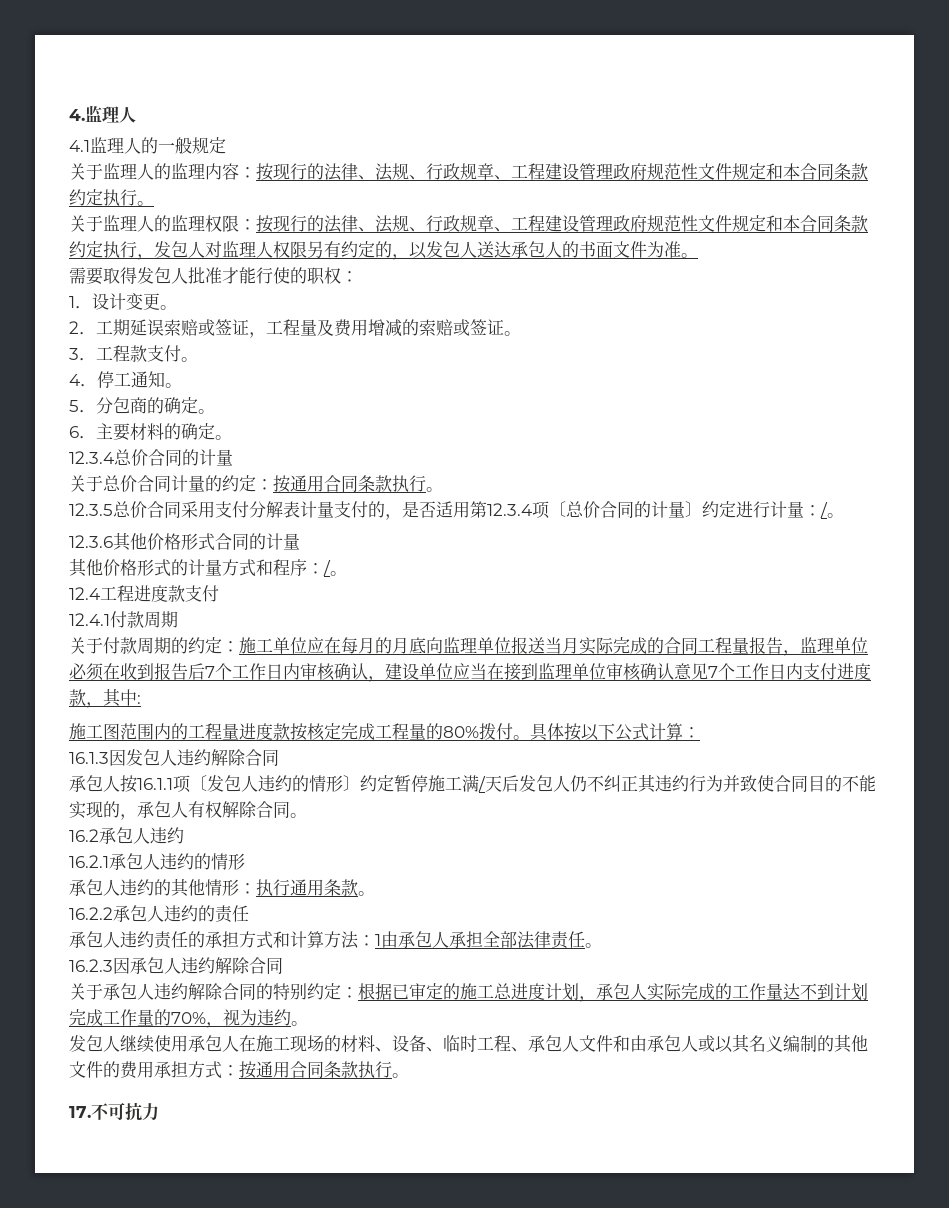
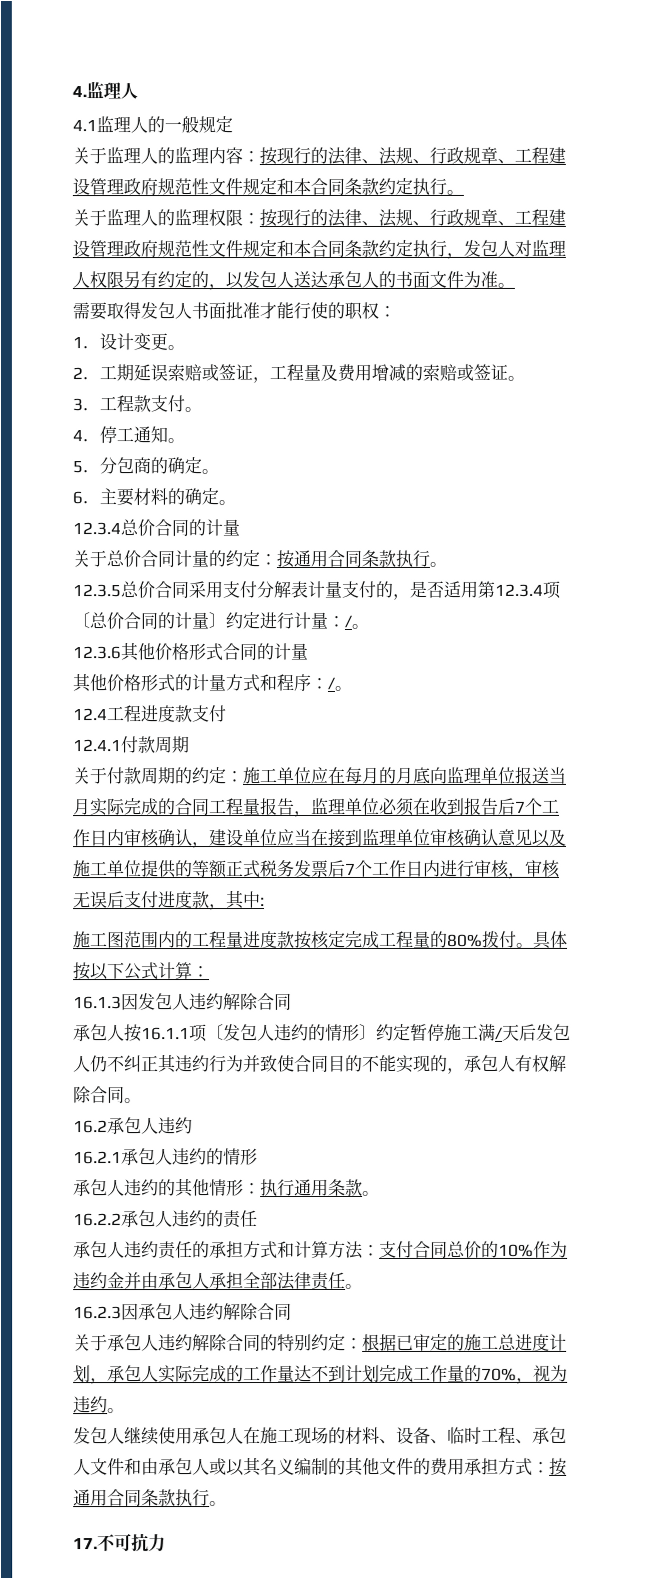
- 需要取得发包人批准才能行使的职权：
+ 需要取得发包人书面批准才能行使的职权：
- 关于付款周期的约定：施工单位应在每月的月底向监理单位报送当月实际完成的合同工程量报告，监理单位必须在收到报告后7个工作日内审核确认，建设单位应当在接到监理单位审核确认意见7个工作日内支付进度款，其中:
+ 关于付款周期的约定：施工单位应在每月的月底向监理单位报送当月实际完成的合同工程量报告，监理单位必须在收到报告后7个工作日内审核确认，建设单位应当在接到监理单位审核确认意见以及施工单位提供的等额正式税务发票后7个工作日内进行审核，审核无误后支付进度款，其中:
- 承包人违约责任的承担方式和计算方法：1由承包人承担全部法律责任。
+ 承包人违约责任的承担方式和计算方法：支付合同总价的10%作为违约金并由承包人承担全部法律责任。

